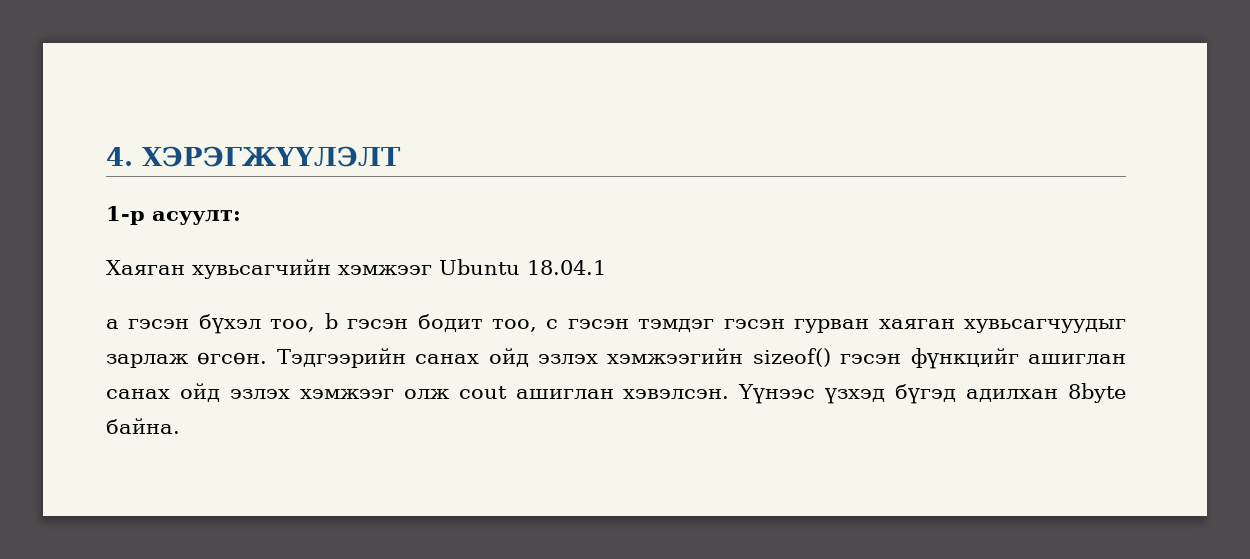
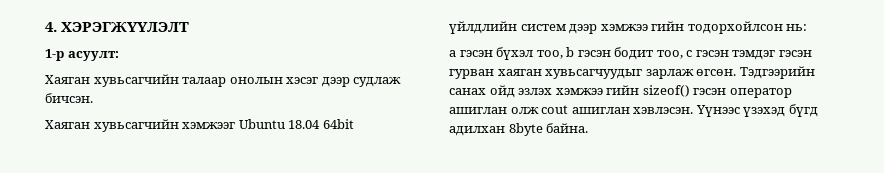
- Хаяган хувьсагчийн хэмжээг Ubuntu 18.04.1
+ Хаяган хувьсагчийн талаар онолын хэсэг дээр судлаж бичсэн.
+ Хаяган хувьсагчийн хэмжээг Ubuntu 18.04 64bit үйлдлийн систем дээр хэмжээ гийн тодорхойлсон нь:
- Тэдгээрийн санах ойд эзлэх хэмжээгийн sizeof() гэсэн фүнкцийг ашиглан санах ойд эзлэх хэмжээг олж cout ашиглан хэвэлсэн. Үүнээс үзхэд бүгэд адилхан 8byte байна.
+ Тэдгээрийн санах ойд эзлэх хэмжээ гийн sizeof() гэсэн оператор ашиглан олж cout ашиглан хэвлэсэн. Үүнээс үзэхэд бүгд адилхан 8byte байна.

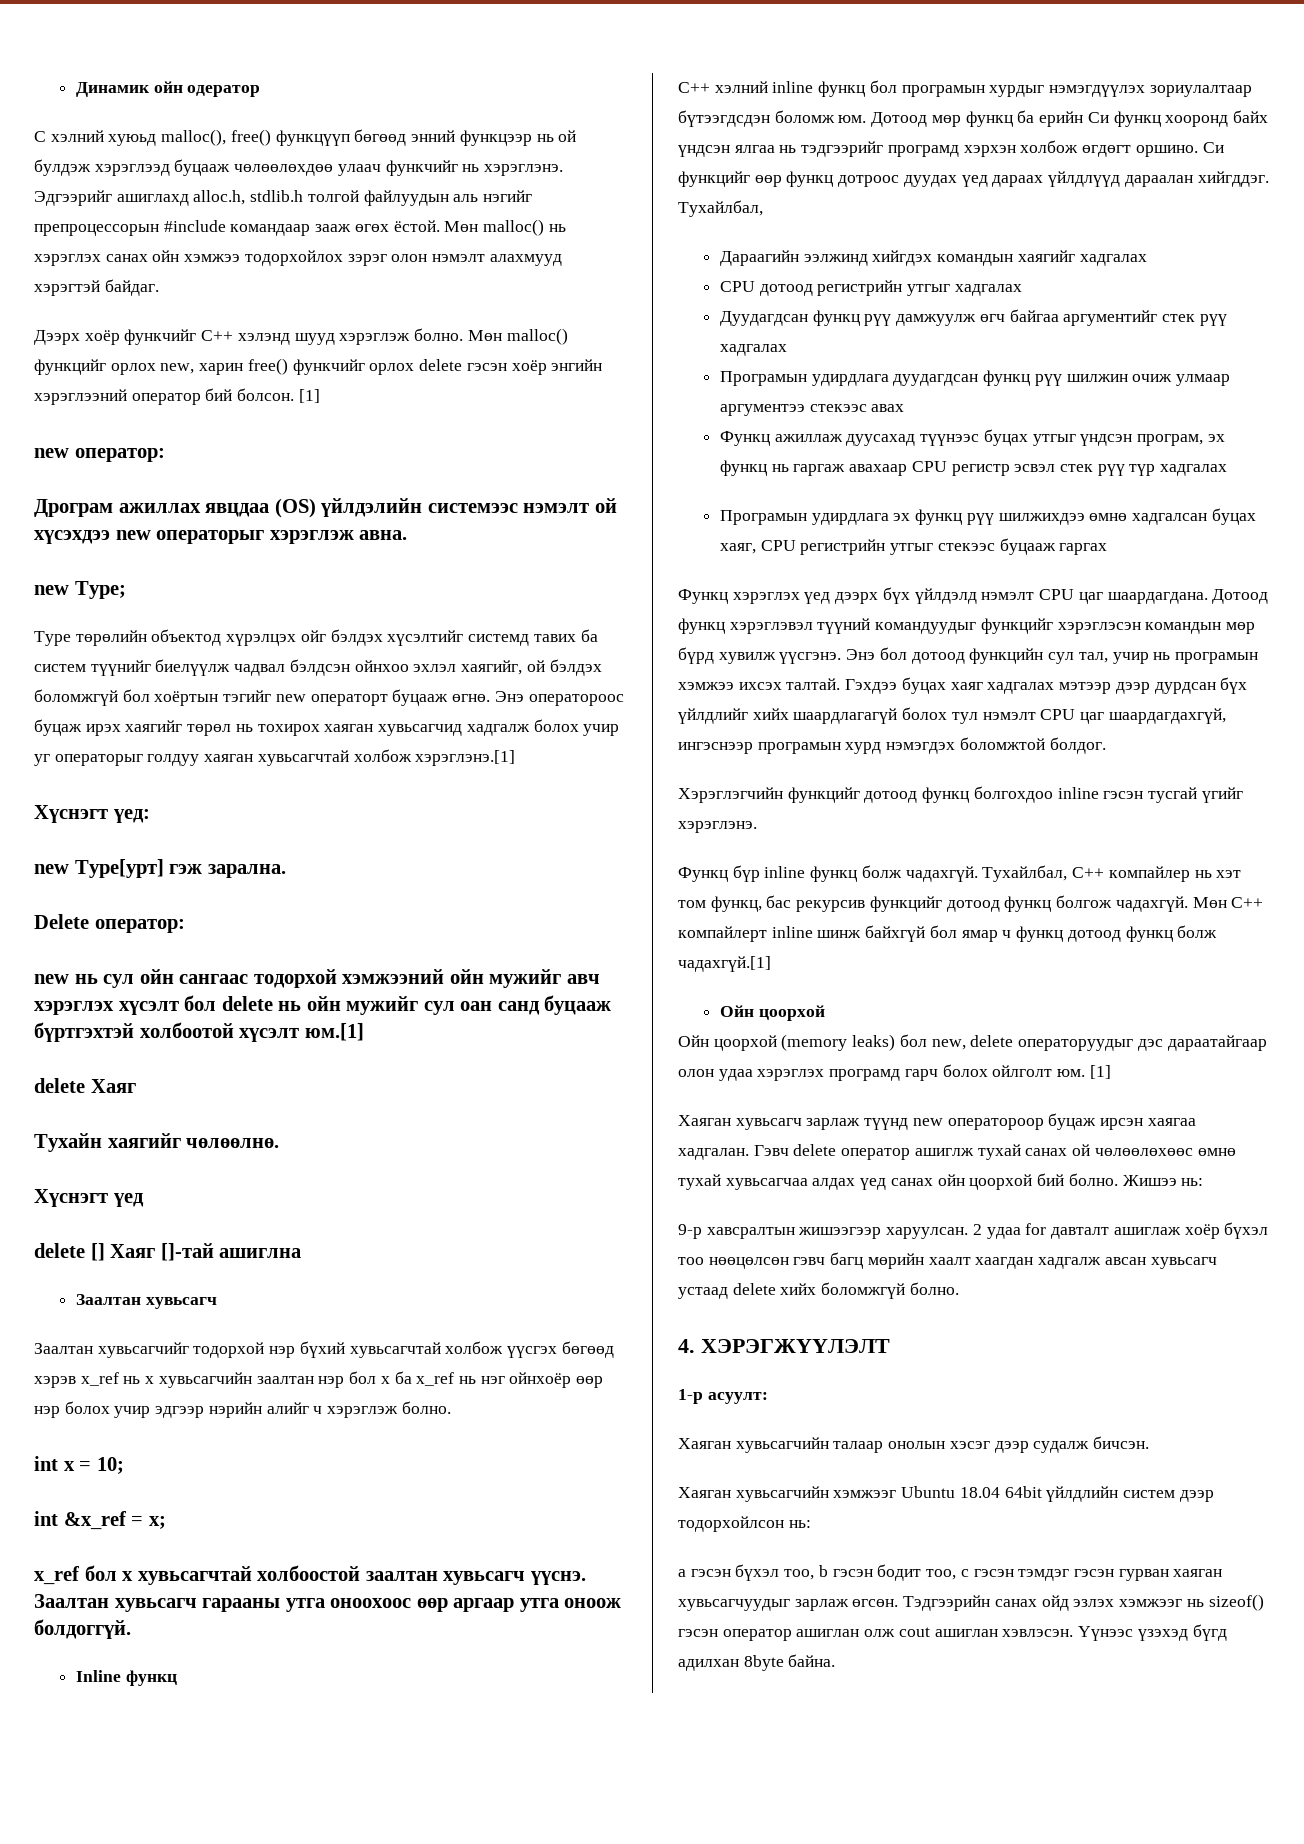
+ Динамик ойн одератор
+ С хэлний хуюьд malloc(), free() функцүүп бөгөөд энний функцээр нь ой булдэж хэрэглээд буцааж чөлөөлөхдөө улаач функчийг нь хэрэглэнэ. Эдгээрийг ашиглахд alloc.h, stdlib.h толгой файлуудын аль нэгийг препроцессорын #include командаар зааж өгөх ёстой. Мөн malloc() нь хэрэглэх санах ойн хэмжээ тодорхойлох зэрэг олон нэмэлт алахмууд хэрэгтэй байдаг.
+ Дээрх хоёр функчийг С++ хэлэнд шууд хэрэглэж болно. Мөн malloc() функцийг орлох new, харин free() функчийг орлох delete гэсэн хоёр энгийн хэрэглээний оператор бий болсон. [1]
+ new оператор:
+ Дрограм ажиллах явцдаа (OS) үйлдэлийн системээс нэмэлт ой хүсэхдээ new операторыг хэрэглэж авна.
+ new Type;
+ Type төрөлийн объектод хүрэлцэх ойг бэлдэх хүсэлтийг системд тавих ба систем түүнийг биелүүлж чадвал бэлдсэн ойнхоо эхлэл хаягийг, ой бэлдэх боломжгүй бол хоёртын тэгийг new операторт буцааж өгнө. Энэ оператороос буцаж ирэх хаягийг төрөл нь тохирох хаяган хувьсагчид хадгалж болох учир уг операторыг голдуу хаяган хувьсагчтай холбож хэрэглэнэ.[1]
+ Хүснэгт үед:
+ new Type[урт] гэж зарална.
+ Delete оператор:
+ new нь сул ойн сангаас тодорхой хэмжээний ойн мужийг авч хэрэглэх хүсэлт бол delete нь ойн мужийг сул оан санд буцааж бүртгэхтэй холбоотой хүсэлт юм.[1]
+ delete Хаяг
+ Тухайн хаягийг чөлөөлнө.
+ Хүснэгт үед
+ delete [] Хаяг []-тай ашиглна
+ Заалтан хувьсагч
+ Заалтан хувьсагчийг тодорхой нэр бүхий хувьсагчтай холбож үүсгэх бөгөөд хэрэв x_ref нь x хувьсагчийн заалтан нэр бол x ба x_ref нь нэг ойнхоёр өөр нэр болох учир эдгээр нэрийн алийг ч хэрэглэж болно.
+ int x = 10;
+ int &x_ref = x;
+ x_ref бол х хувьсагчтай холбоостой заалтан хувьсагч үүснэ. Заалтан хувьсагч гарааны утга оноохоос өөр аргаар утга оноож болдоггүй.
+ Inline функц
+ C++ хэлний inline функц бол програмын хурдыг нэмэгдүүлэх зориулалтаар бүтээгдсдэн боломж юм. Дотоод мөр функц ба ерийн Си функц хооронд байх үндсэн ялгаа нь тэдгээрийг програмд хэрхэн холбож өгдөгт оршино. Си функцийг өөр функц дотроос дуудах үед дараах үйлдлүүд дараалан хийгддэг. Тухайлбал,
+ Дараагийн ээлжинд хийгдэх командын хаягийг хадгалах
+ CPU дотоод регистрийн утгыг хадгалах
+ Дуудагдсан функц рүү дамжуулж өгч байгаа аргументийг стек рүү хадгалах
+ Програмын удирдлага дуудагдсан функц рүү шилжин очиж улмаар аргументээ стекээс авах
+ Функц ажиллаж дуусахад түүнээс буцах утгыг үндсэн програм, эх функц нь гаргаж авахаар CPU регистр эсвэл стек рүү түр хадгалах
+ Програмын удирдлага эх функц рүү шилжихдээ өмнө хадгалсан буцах хаяг, CPU регистрийн утгыг стекээс буцааж гаргах
+ Функц хэрэглэх үед дээрх бүх үйлдэлд нэмэлт CPU цаг шаардагдана. Дотоод функц хэрэглэвэл түүний командуудыг функцийг хэрэглэсэн командын мөр бүрд хувилж үүсгэнэ. Энэ бол дотоод функцийн сул тал, учир нь програмын хэмжээ ихсэх талтай. Гэхдээ буцах хаяг хадгалах мэтээр дээр дурдсан бүх үйлдлийг хийх шаардлагагүй болох тул нэмэлт CPU цаг шаардагдахгүй, ингэснээр програмын хурд нэмэгдэх боломжтой болдог.
+ Хэрэглэгчийн функцийг дотоод функц болгохдоо inline гэсэн тусгай үгийг хэрэглэнэ.
+ Функц бүр inline функц болж чадахгүй. Тухайлбал, С++ компайлер нь хэт том функц, бас рекурсив функцийг дотоод функц болгож чадахгүй. Мөн С++ компайлерт inline шинж байхгүй бол ямар ч функц дотоод функц болж чадахгүй.[1]
+ Ойн цоорхой
+ Ойн цоорхой (memory leaks) бол new, delete операторуудыг дэс дараатайгаар олон удаа хэрэглэх програмд гарч болох ойлголт юм. [1]
+ Хаяган хувьсагч зарлаж түүнд new оператороор буцаж ирсэн хаягаа хадгалан. Гэвч delete оператор ашиглж тухай санах ой чөлөөлөхөөс өмнө тухай хувьсагчаа алдах үед санах ойн цоорхой бий болно. Жишээ нь:
+ 9-р хавсралтын жишээгээр харуулсан. 2 удаа for давталт ашиглаж хоёр бүхэл тоо нөөцөлсөн гэвч багц мөрийн хаалт хаагдан хадгалж авсан хувьсагч устаад delete хийх боломжгүй болно.
- Хаяган хувьсагчийн талаар онолын хэсэг дээр судлаж бичсэн.
+ Хаяган хувьсагчийн талаар онолын хэсэг дээр судалж бичсэн.
- Хаяган хувьсагчийн хэмжээг Ubuntu 18.04 64bit үйлдлийн систем дээр хэмжээ гийн тодорхойлсон нь:
+ Хаяган хувьсагчийн хэмжээг Ubuntu 18.04 64bit үйлдлийн систем дээр тодорхойлсон нь:
- Тэдгээрийн санах ойд эзлэх хэмжээ гийн sizeof() гэсэн оператор ашиглан олж cout ашиглан хэвлэсэн.
+ Тэдгээрийн санах ойд эзлэх хэмжээг нь sizeof() гэсэн оператор ашиглан олж cout ашиглан хэвлэсэн.

